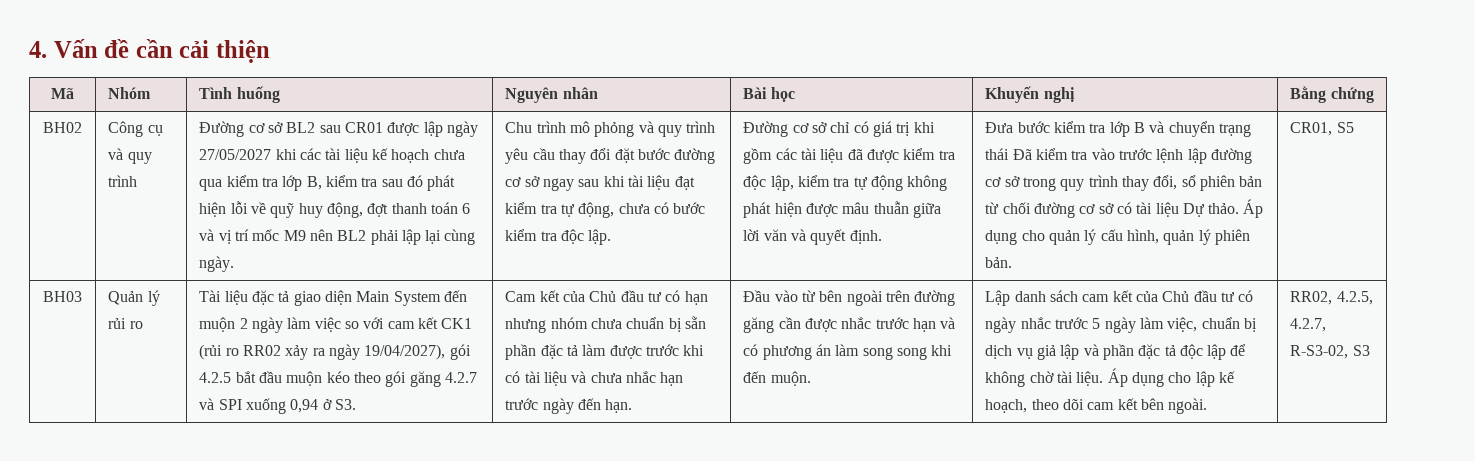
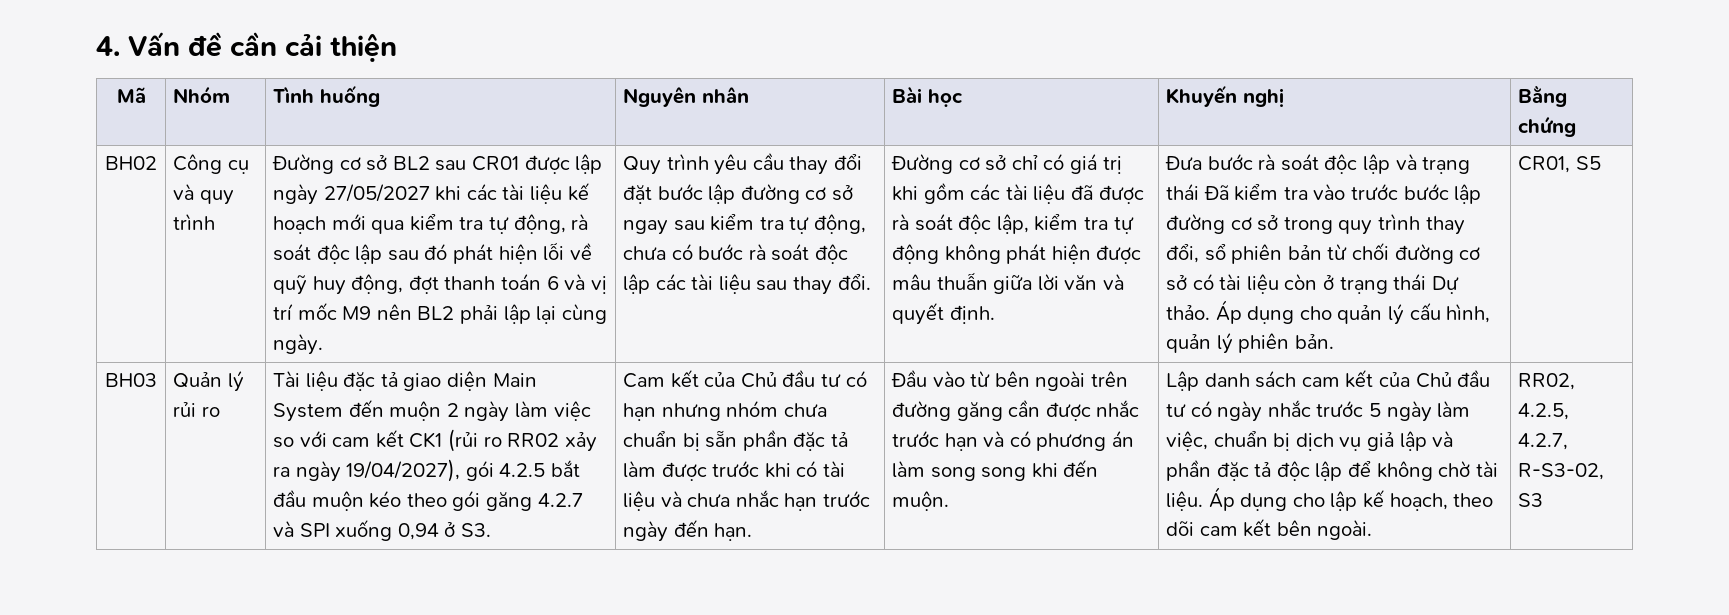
- Đường cơ sở BL2 sau CR01 được lập ngày 27/05/2027 khi các tài liệu kế hoạch chưa qua kiểm tra lớp B, kiểm tra sau đó phát hiện lỗi về quỹ huy động, đợt thanh toán 6 và vị trí mốc M9 nên BL2 phải lập lại cùng ngày.
+ Đường cơ sở BL2 sau CR01 được lập ngày 27/05/2027 khi các tài liệu kế hoạch mới qua kiểm tra tự động, rà soát độc lập sau đó phát hiện lỗi về quỹ huy động, đợt thanh toán 6 và vị trí mốc M9 nên BL2 phải lập lại cùng ngày.
- Chu trình mô phỏng và quy trình yêu cầu thay đổi đặt bước đường cơ sở ngay sau khi tài liệu đạt kiểm tra tự động, chưa có bước kiểm tra độc lập.
+ Quy trình yêu cầu thay đổi đặt bước lập đường cơ sở ngay sau kiểm tra tự động, chưa có bước rà soát độc lập các tài liệu sau thay đổi.
- Đường cơ sở chỉ có giá trị khi gồm các tài liệu đã được kiểm tra độc lập, kiểm tra tự động không phát hiện được mâu thuẫn giữa lời văn và quyết định.
+ Đường cơ sở chỉ có giá trị khi gồm các tài liệu đã được rà soát độc lập, kiểm tra tự động không phát hiện được mâu thuẫn giữa lời văn và quyết định.
- Đưa bước kiểm tra lớp B và chuyển trạng thái Đã kiểm tra vào trước lệnh lập đường cơ sở trong quy trình thay đổi, sổ phiên bản từ chối đường cơ sở có tài liệu Dự thảo.
+ Đưa bước rà soát độc lập và trạng thái Đã kiểm tra vào trước bước lập đường cơ sở trong quy trình thay đổi, sổ phiên bản từ chối đường cơ sở có tài liệu còn ở trạng thái Dự thảo.

